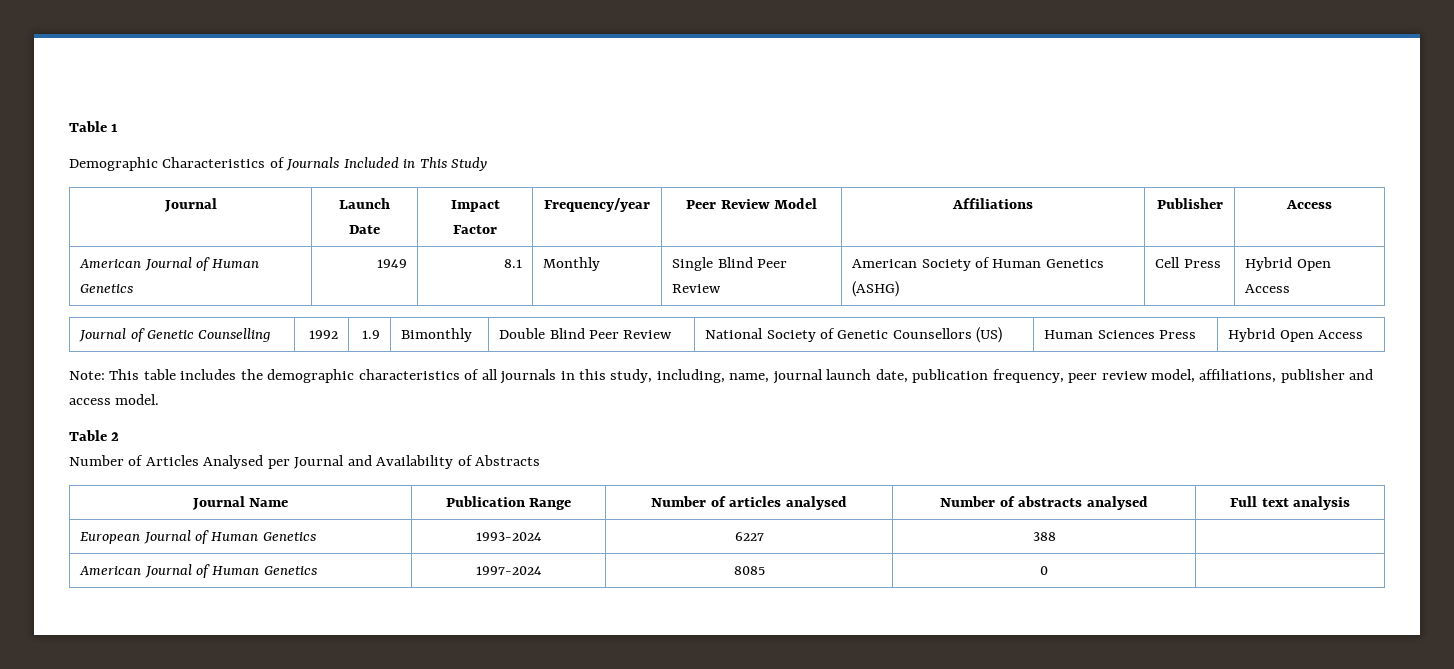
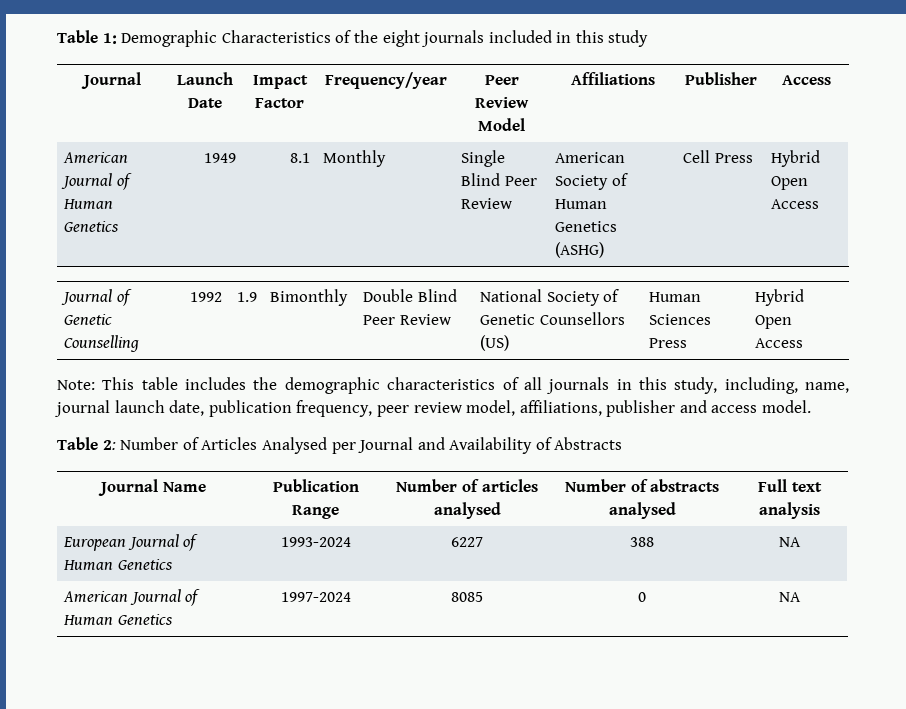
- Table 1
- Demographic Characteristics of Journals Included in This Study
+ Table 1: Demographic Characteristics of the eight journals included in this study
- Table 2
- Number of Articles Analysed per Journal and Availability of Abstracts
+ Table 2: Number of Articles Analysed per Journal and Availability of Abstracts
- European Journal of Human Genetics | 1993-2024 | 6227 | 388 |
+ European Journal of Human Genetics | 1993-2024 | 6227 | 388 | NA
- American Journal of Human Genetics | 1997-2024 | 8085 | 0 |
+ American Journal of Human Genetics | 1997-2024 | 8085 | 0 | NA

